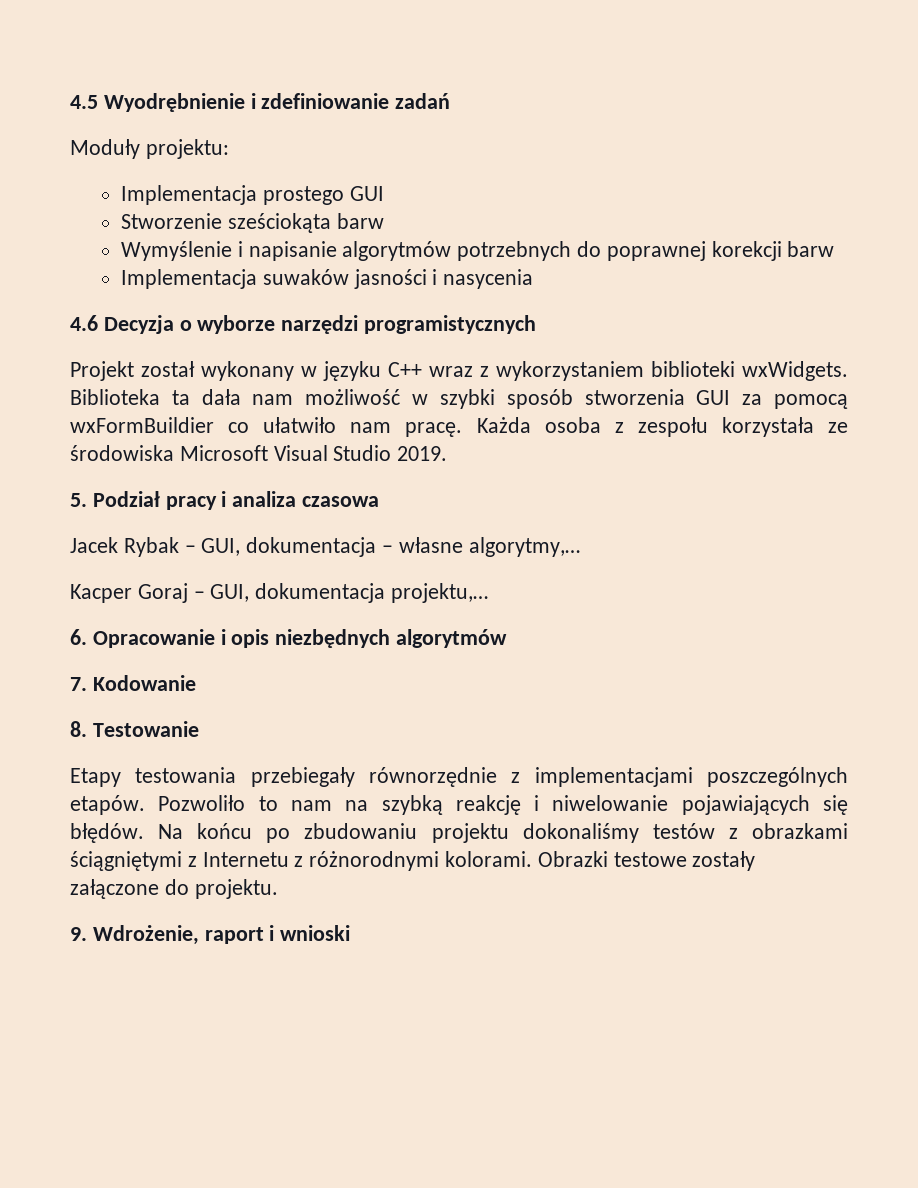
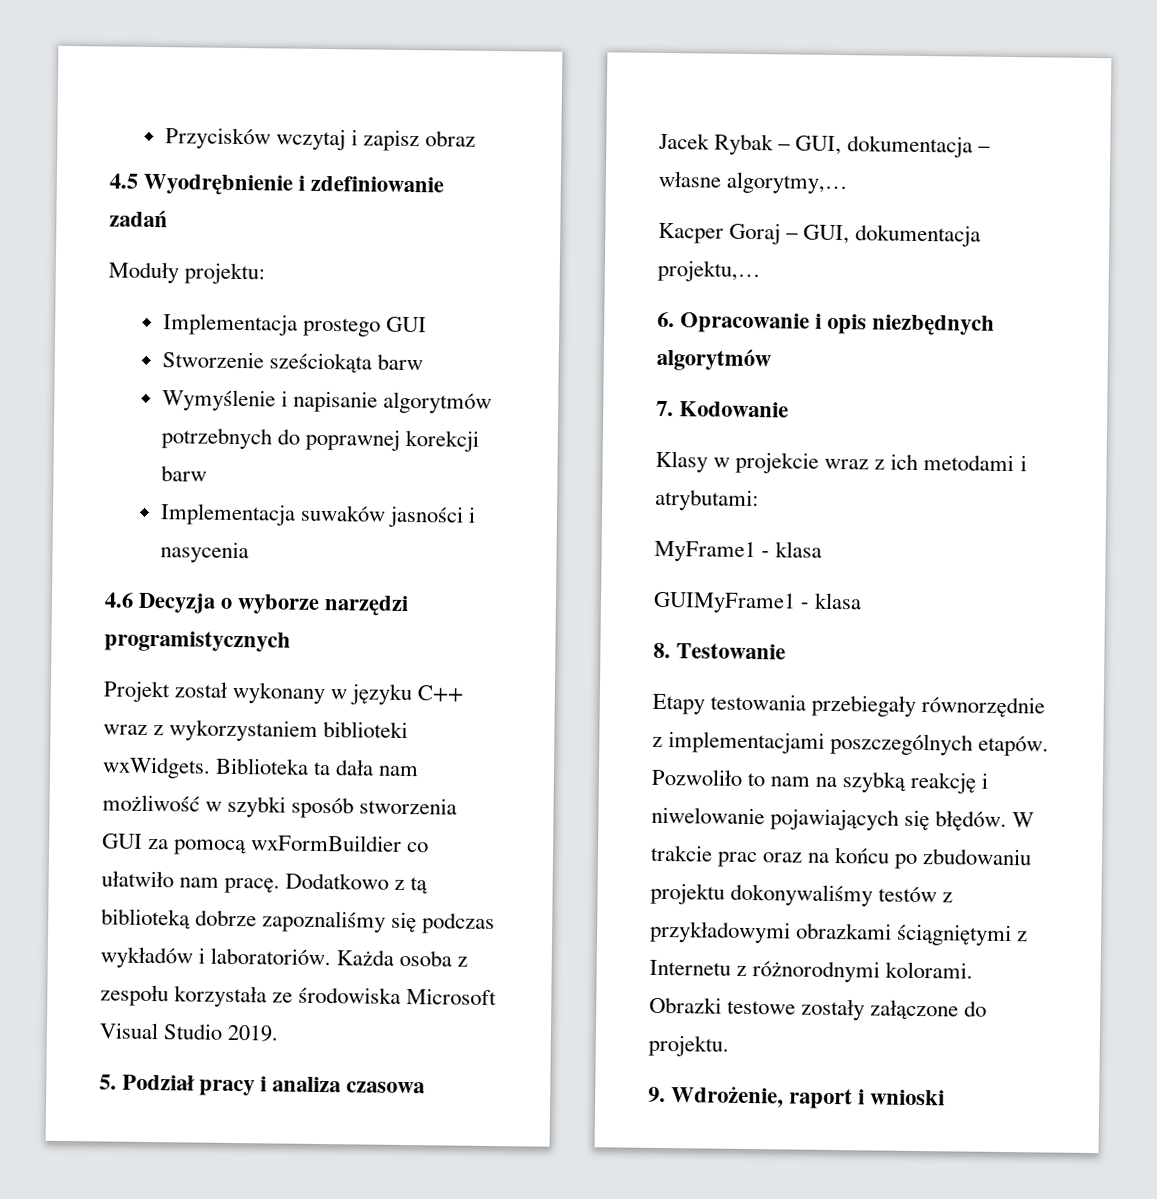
+ Przycisków wczytaj i zapisz obraz
+ Dodatkowo z tą biblioteką dobrze zapoznaliśmy się podczas wykładów i laboratoriów.
+ Klasy w projekcie wraz z ich metodami i atrybutami:
+ MyFrame1 - klasa
+ GUIMyFrame1 - klasa
- Na końcu po zbudowaniu projektu dokonaliśmy testów z obrazkami ściągniętymi z Internetu z różnorodnymi kolorami.
+ W trakcie prac oraz na końcu po zbudowaniu projektu dokonywaliśmy testów z przykładowymi obrazkami ściągniętymi z Internetu z różnorodnymi kolorami.

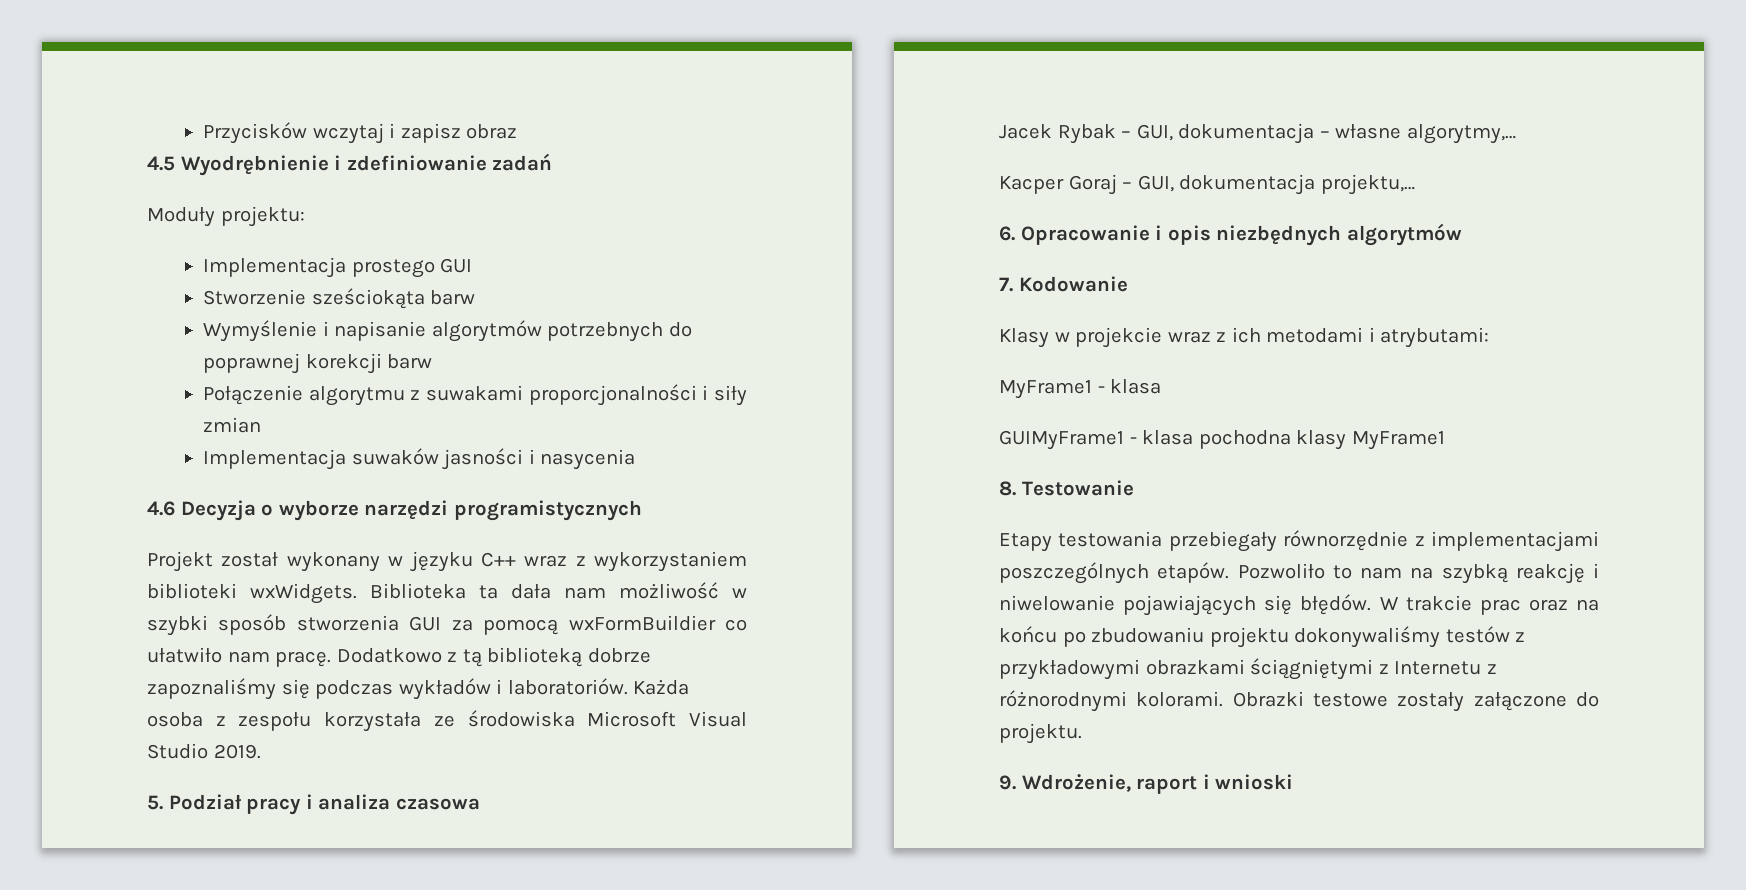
+ Połączenie algorytmu z suwakami proporcjonalności i siły zmian
- GUIMyFrame1 - klasa
+ GUIMyFrame1 - klasa pochodna klasy MyFrame1

